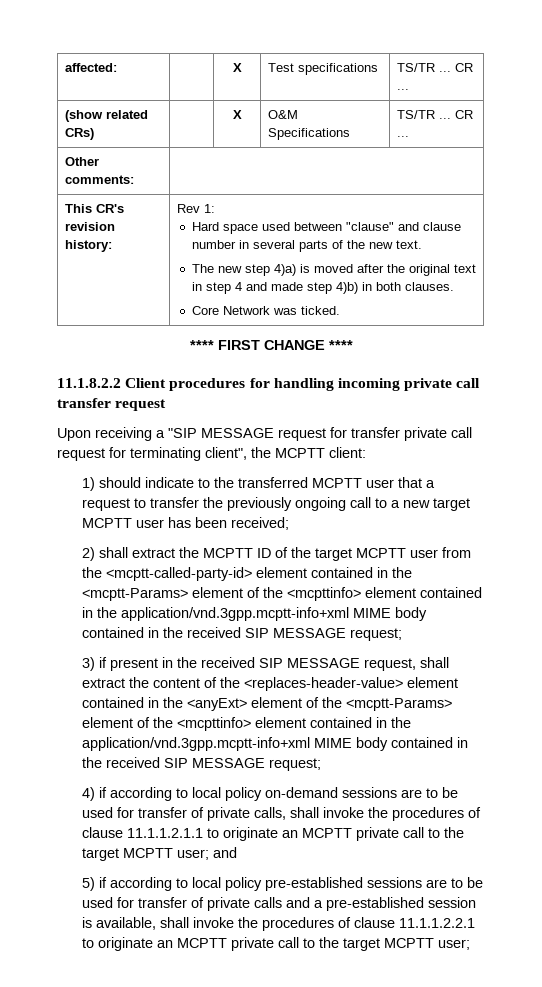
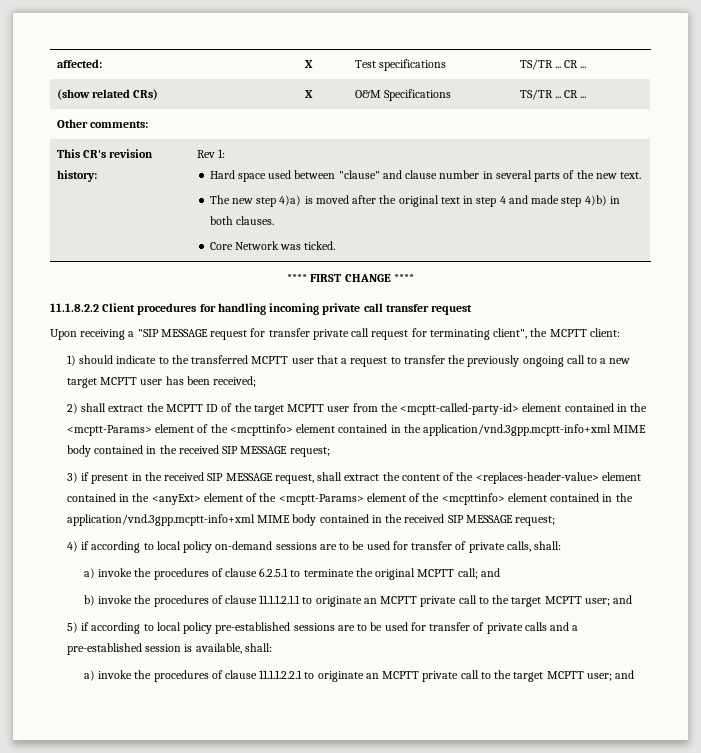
- 4) if according to local policy on-demand sessions are to be used for transfer of private calls, shall invoke the procedures of clause 11.1.1.2.1.1 to originate an MCPTT private call to the target MCPTT user; and
+ 4) if according to local policy on-demand sessions are to be used for transfer of private calls, shall:
+ a) invoke the procedures of clause 6.2.5.1 to terminate the original MCPTT call; and
+ b) invoke the procedures of clause 11.1.1.2.1.1 to originate an MCPTT private call to the target MCPTT user; and
- 5) if according to local policy pre-established sessions are to be used for transfer of private calls and a pre-established session is available, shall invoke the procedures of clause 11.1.1.2.2.1 to originate an MCPTT private call to the target MCPTT user;
+ 5) if according to local policy pre-established sessions are to be used for transfer of private calls and a pre-established session is available, shall:
+ a) invoke the procedures of clause 11.1.1.2.2.1 to originate an MCPTT private call to the target MCPTT user; and

